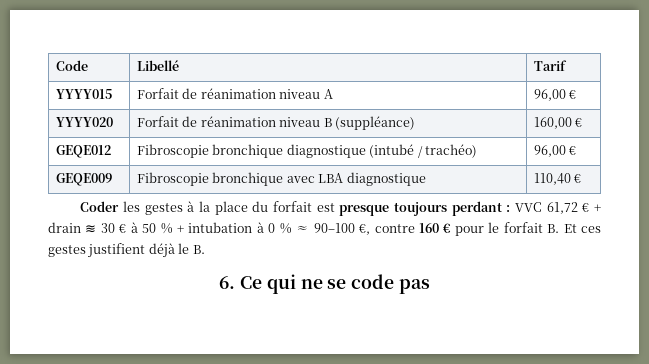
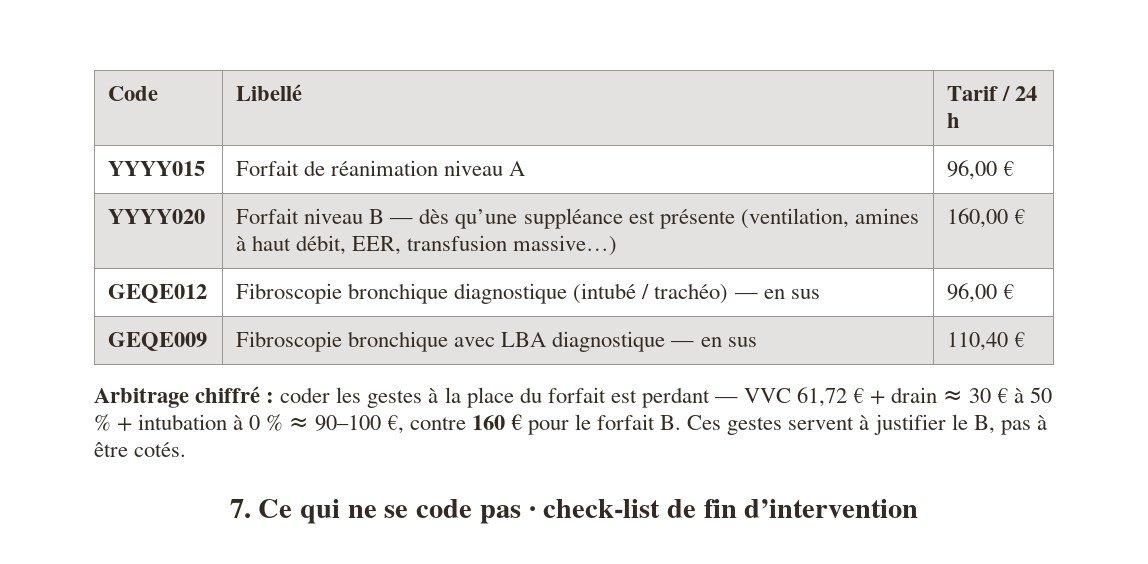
- Code | Libellé | Tarif
+ Code | Libellé | Tarif / 24 h
- YYYY020 | Forfait de réanimation niveau B (suppléance) | 160,00 €
+ YYYY020 | Forfait niveau B — dès qu’une suppléance est présente (ventilation, amines à haut débit, EER, transfusion massive…) | 160,00 €
- GEQE012 | Fibroscopie bronchique diagnostique (intubé / trachéo) | 96,00 €
+ GEQE012 | Fibroscopie bronchique diagnostique (intubé / trachéo) — en sus | 96,00 €
- GEQE009 | Fibroscopie bronchique avec LBA diagnostique | 110,40 €
+ GEQE009 | Fibroscopie bronchique avec LBA diagnostique — en sus | 110,40 €
- Coder les gestes à la place du forfait est presque toujours perdant : VVC 61,72 € + drain ≋ 30 € à 50 % + intubation à 0 % ≈ 90–100 €, contre 160 € pour le forfait B. Et ces gestes justifient déjà le B.
- 6. Ce qui ne se code pas
+ Arbitrage chiffré : coder les gestes à la place du forfait est perdant — VVC 61,72 € + drain ≈ 30 € à 50 % + intubation à 0 % ≈ 90–100 €, contre 160 € pour le forfait B. Ces gestes servent à justifier le B, pas à être cotés.
+ 7. Ce qui ne se code pas · check-list de fin d’intervention

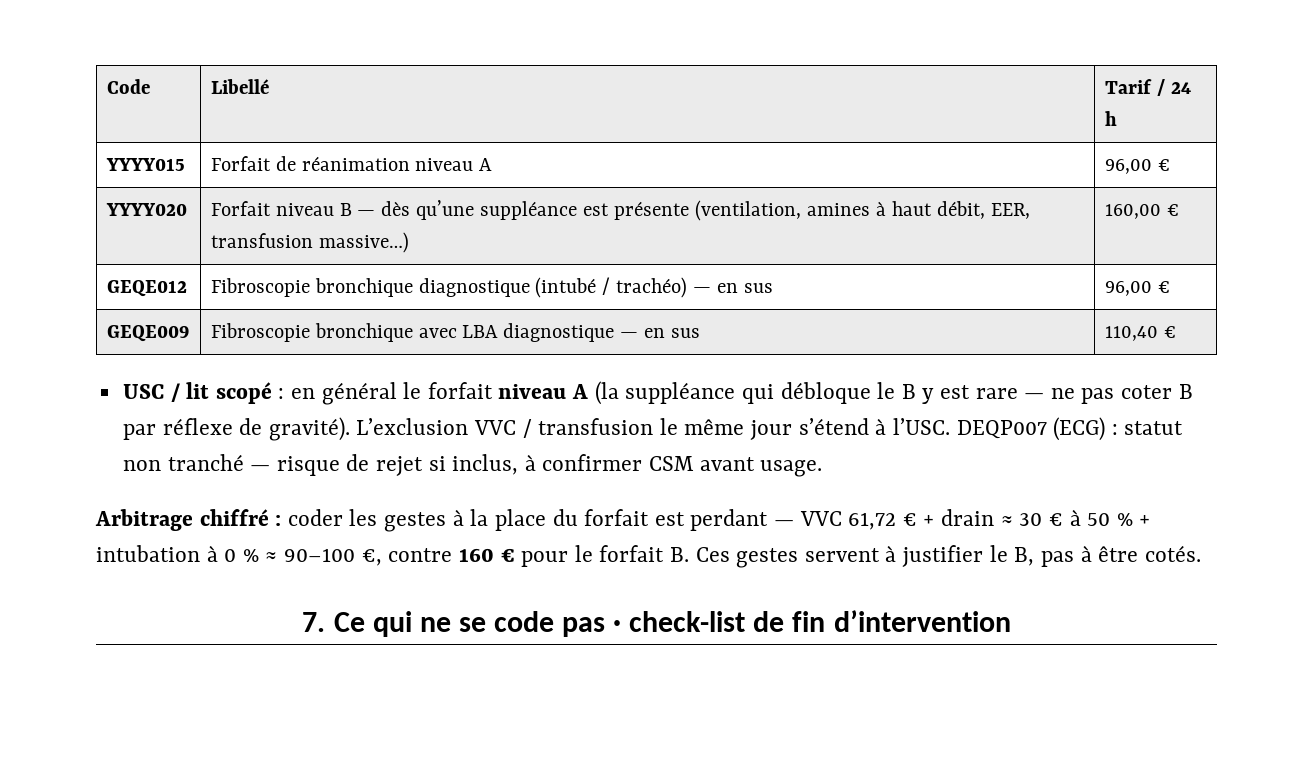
+ USC / lit scopé : en général le forfait niveau A (la suppléance qui débloque le B y est rare — ne pas coter B par réflexe de gravité). L’exclusion VVC / transfusion le même jour s’étend à l’USC. DEQP007 (ECG) : statut non tranché — risque de rejet si inclus, à confirmer CSM avant usage.

